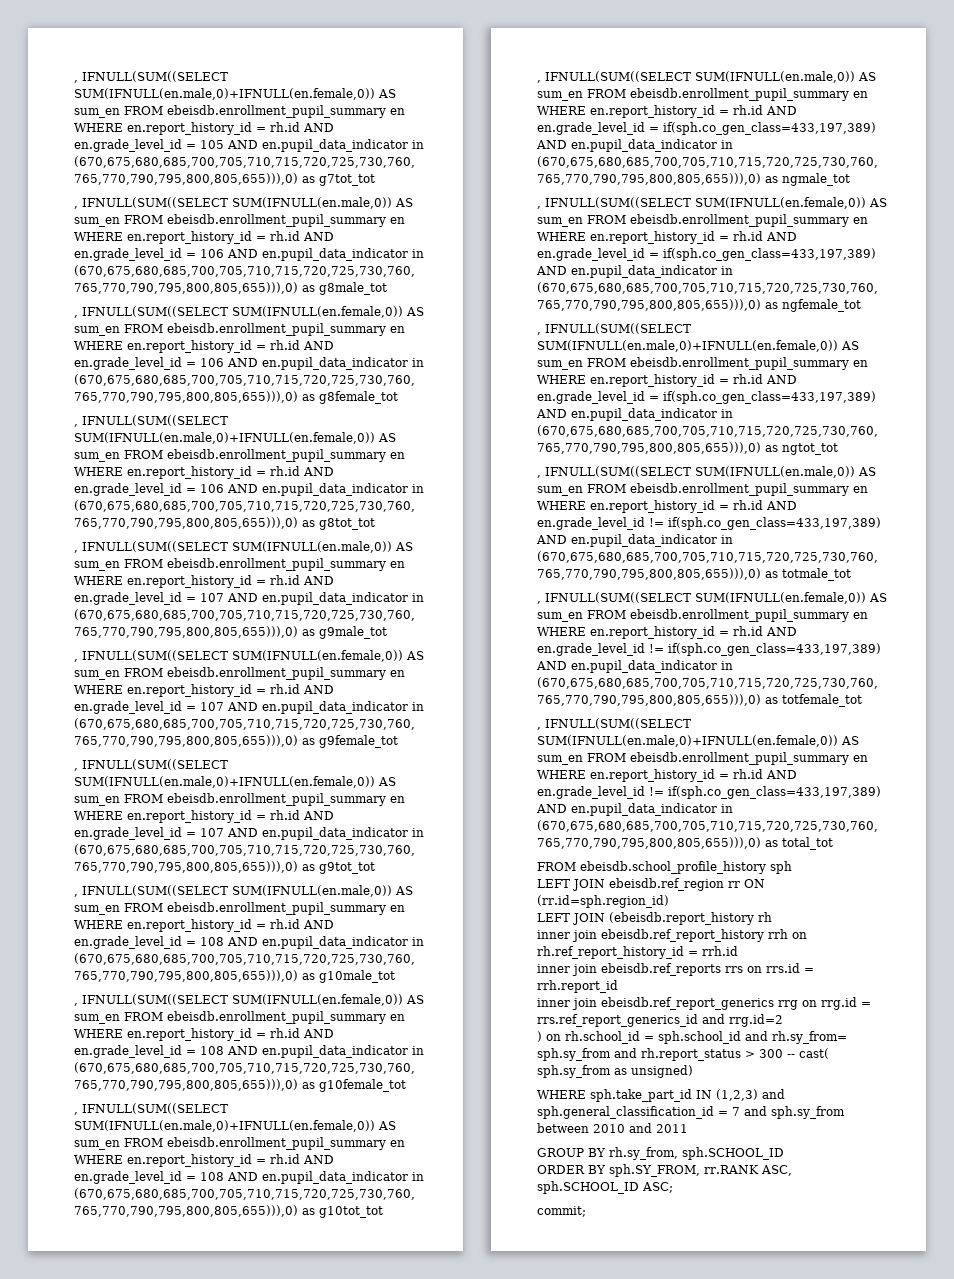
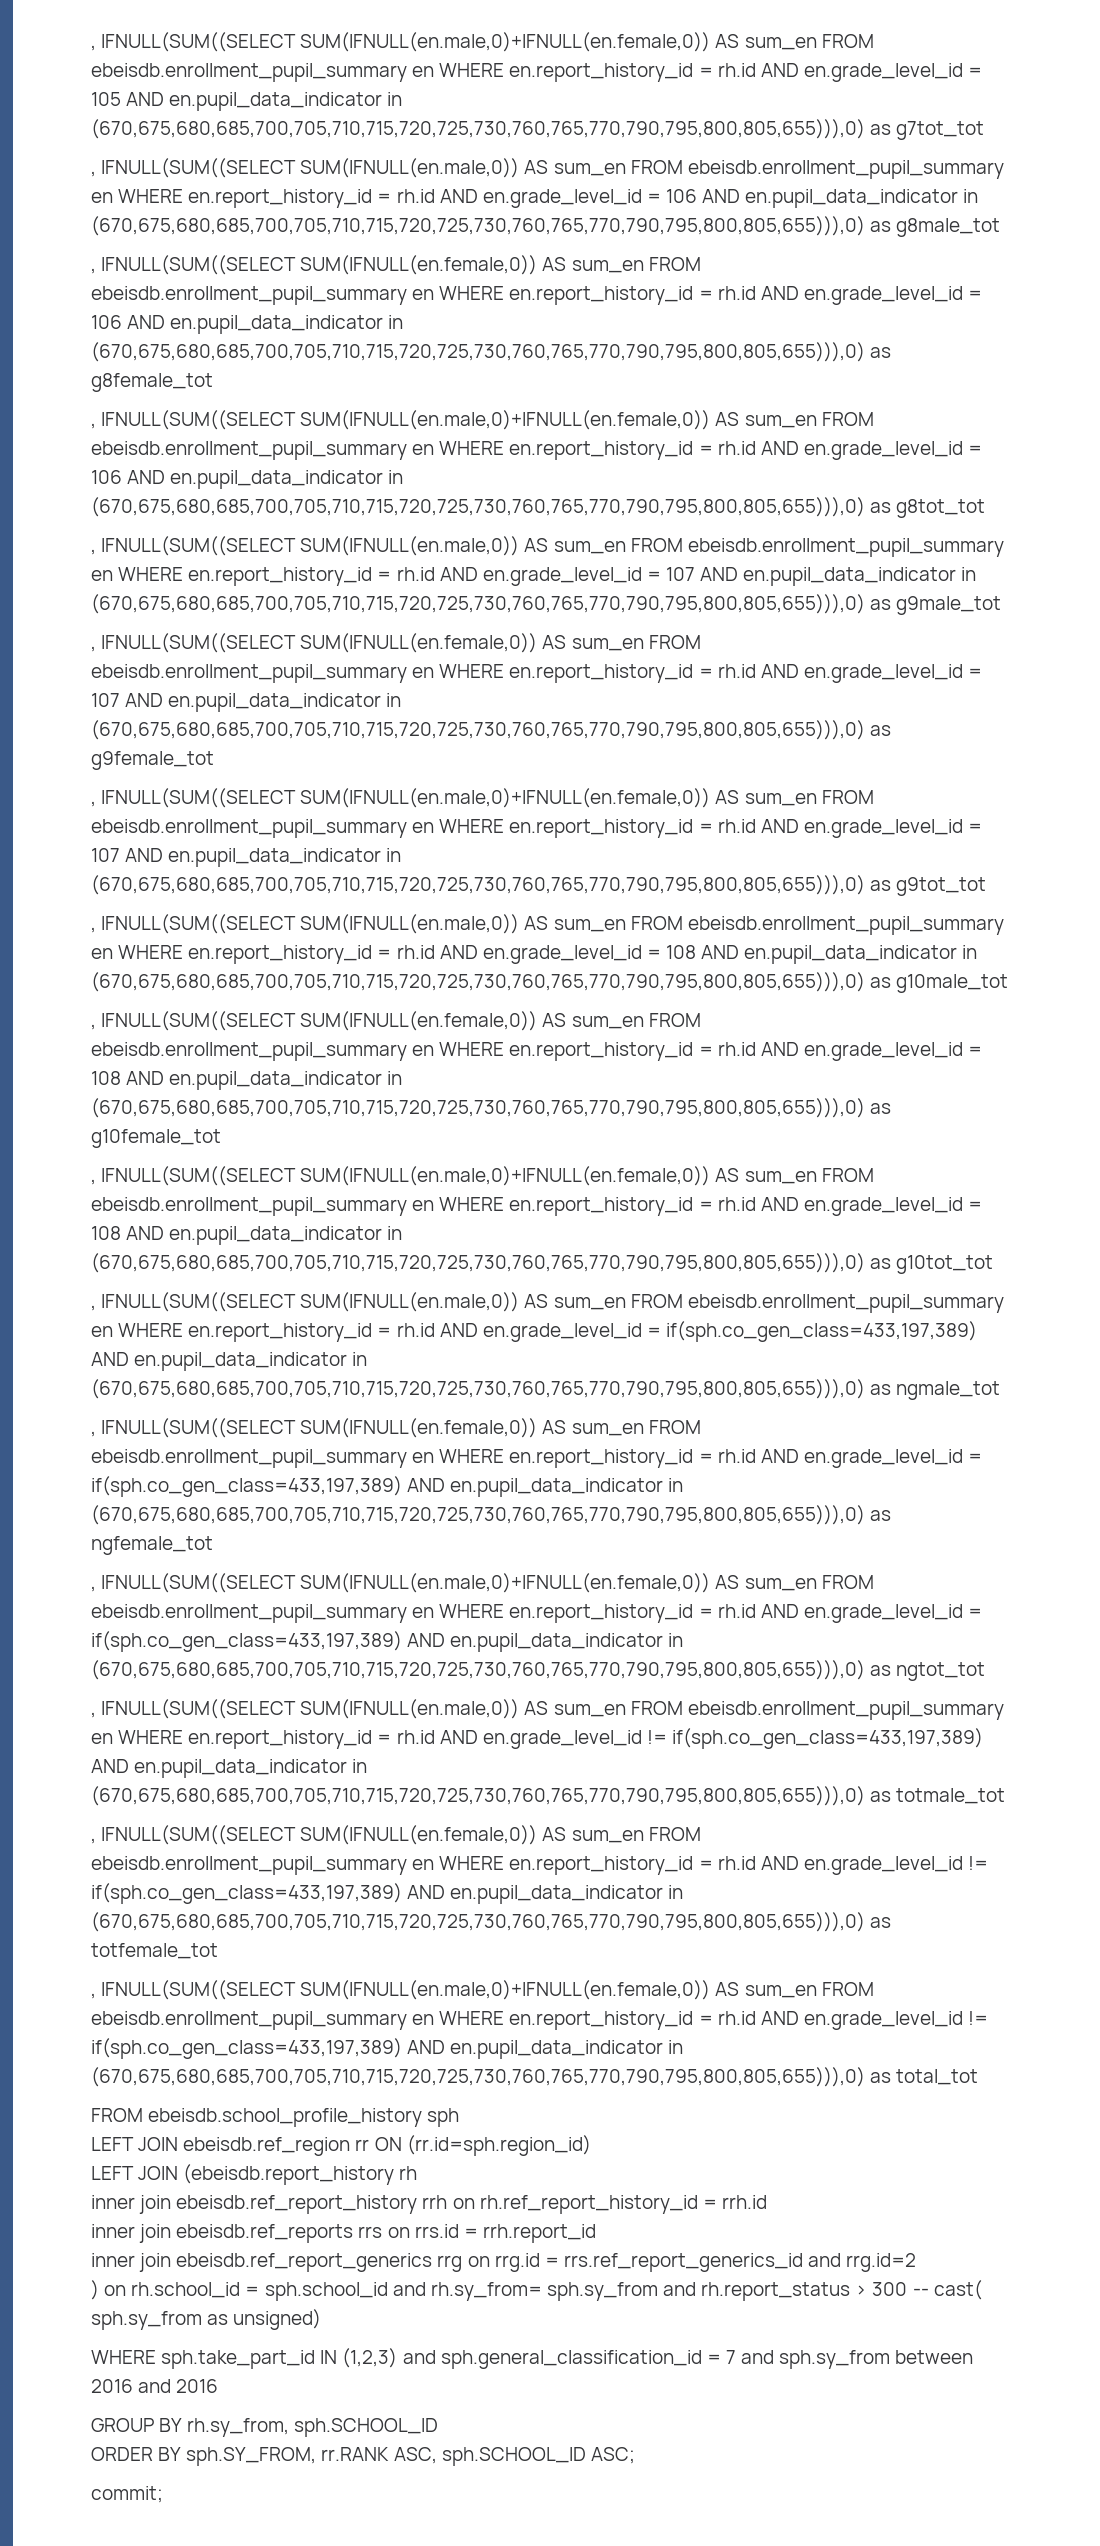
- WHERE sph.take_part_id IN (1,2,3) and sph.general_classification_id = 7 and sph.sy_from between 2010 and 2011
+ WHERE sph.take_part_id IN (1,2,3) and sph.general_classification_id = 7 and sph.sy_from between 2016 and 2016

